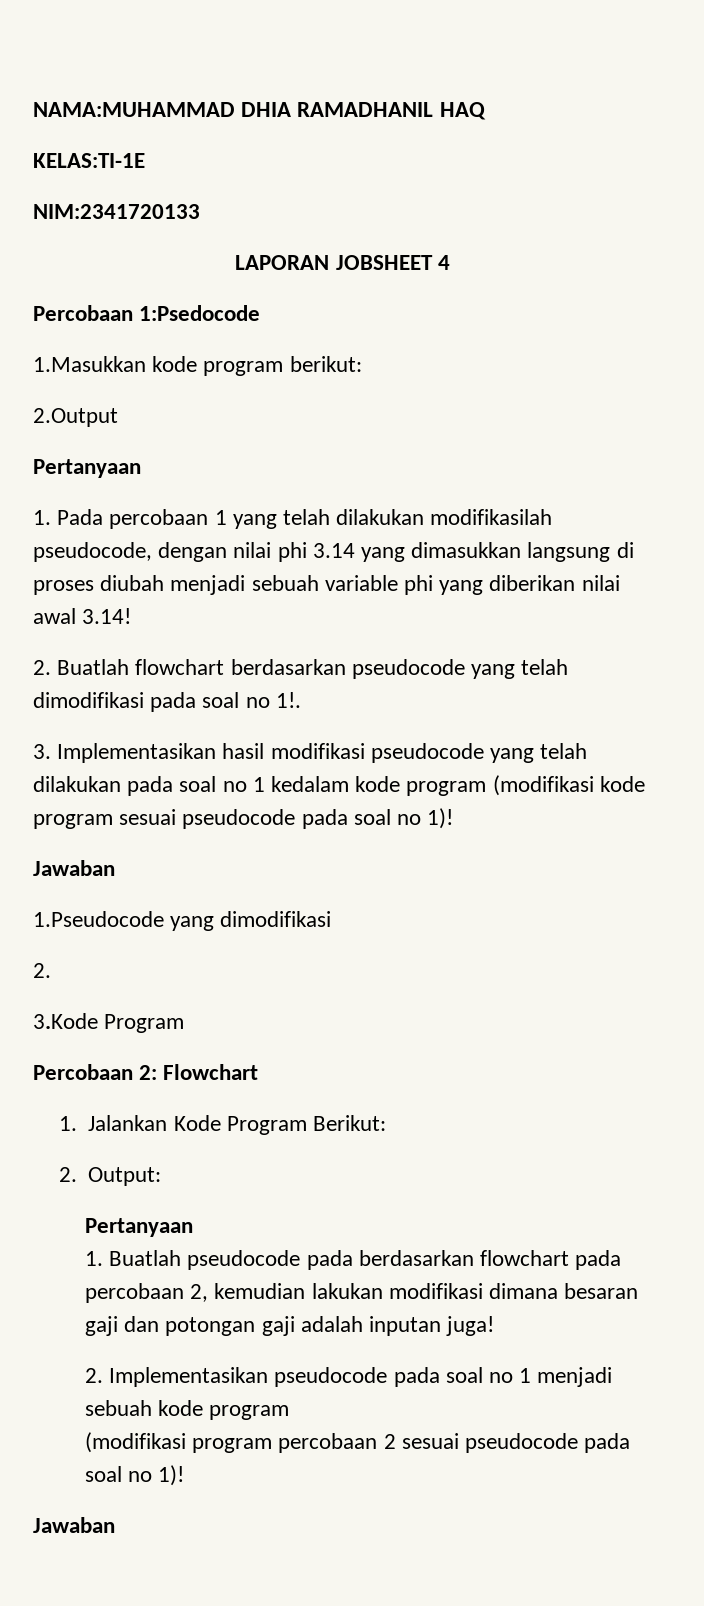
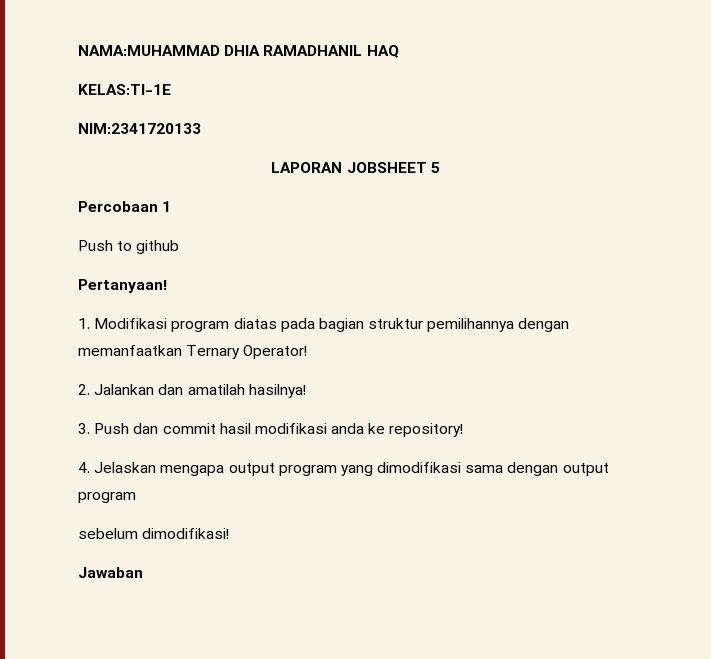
- LAPORAN JOBSHEET 4
- Percobaan 1:Psedocode
- 1.Masukkan kode program berikut:
- 2.Output
- Pertanyaan
- 1. Pada percobaan 1 yang telah dilakukan modifikasilah pseudocode, dengan nilai phi 3.14 yang dimasukkan langsung di proses diubah menjadi sebuah variable phi yang diberikan nilai awal 3.14!
- 2. Buatlah flowchart berdasarkan pseudocode yang telah dimodifikasi pada soal no 1!.
- 3. Implementasikan hasil modifikasi pseudocode yang telah dilakukan pada soal no 1 kedalam kode program (modifikasi kode program sesuai pseudocode pada soal no 1)!
- Jawaban
- 1.Pseudocode yang dimodifikasi
- 2.
- 3.Kode Program
- Percobaan 2: Flowchart
- 1. Jalankan Kode Program Berikut:
- 2. Output:
- Pertanyaan
- 1. Buatlah pseudocode pada berdasarkan flowchart pada percobaan 2, kemudian lakukan modifikasi dimana besaran gaji dan potongan gaji adalah inputan juga!
- 2. Implementasikan pseudocode pada soal no 1 menjadi sebuah kode program
- (modifikasi program percobaan 2 sesuai pseudocode pada soal no 1)!
+ LAPORAN JOBSHEET 5
+ Percobaan 1
+ Push to github
+ Pertanyaan!
+ 1. Modifikasi program diatas pada bagian struktur pemilihannya dengan memanfaatkan Ternary Operator!
+ 2. Jalankan dan amatilah hasilnya!
+ 3. Push dan commit hasil modifikasi anda ke repository!
+ 4. Jelaskan mengapa output program yang dimodifikasi sama dengan output program
+ sebelum dimodifikasi!

